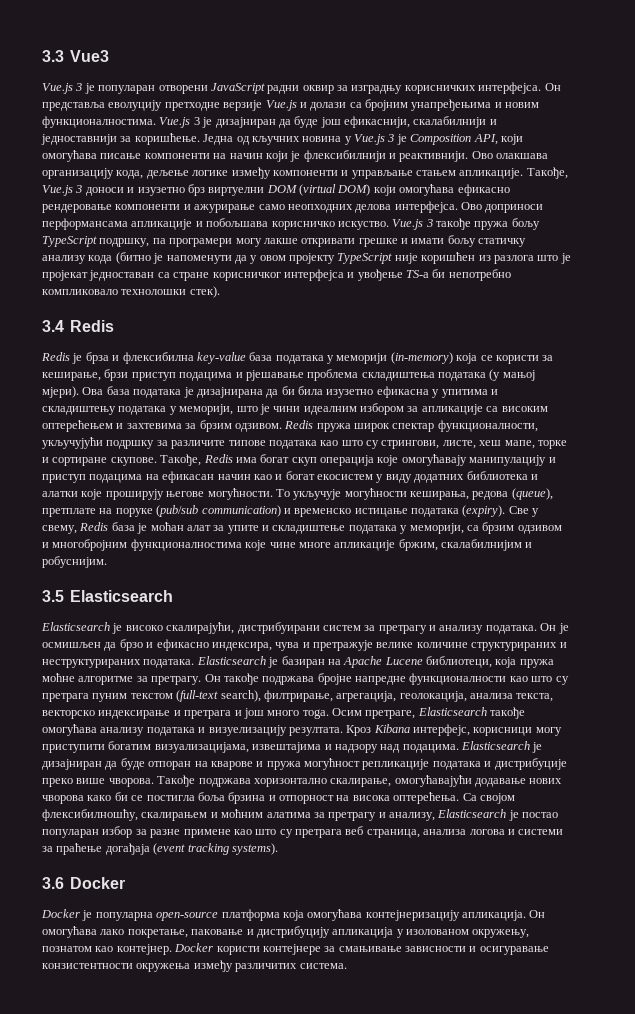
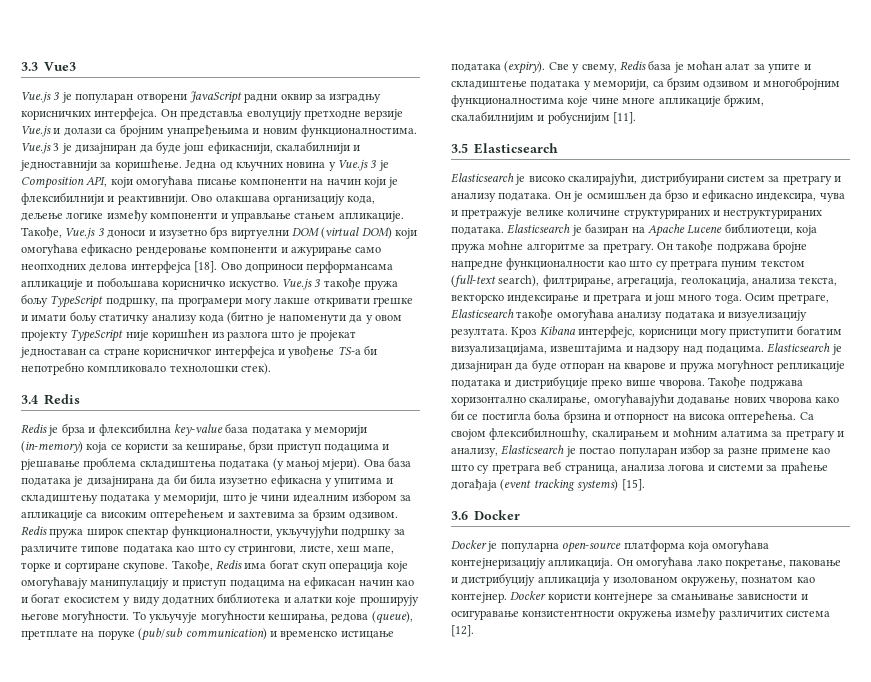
- Такође, Vue.js 3 доноси и изузетно брз виртуелни DOM (virtual DOM) који омогућава ефикасно рендеровање компоненти и ажурирање само неопходних делова интерфејса.
+ Такође, Vue.js 3 доноси и изузетно брз виртуелни DOM (virtual DOM) који омогућава ефикасно рендеровање компоненти и ажурирање само неопходних делова интерфејса [18].
- Све у свему, Redis база је моћан алат за упите и складиштење података у меморији, са брзим одзивом и многобројним функционалностима које чине многе апликације бржим, скалабилнијим и робуснијим.
+ Све у свему, Redis база је моћан алат за упите и складиштење података у меморији, са брзим одзивом и многобројним функционалностима које чине многе апликације бржим, скалабилнијим и робуснијим [11].
- Са својом флексибилношћу, скалирањем и моћним алатима за претрагу и анализу, Elasticsearch је постао популаран избор за разне примене као што су претрага веб страница, анализа логова и системи за праћење догађаја (event tracking systems).
+ Са својом флексибилношћу, скалирањем и моћним алатима за претрагу и анализу, Elasticsearch је постао популаран избор за разне примене као што су претрага веб страница, анализа логова и системи за праћење догађаја (event tracking systems) [15].
- Docker користи контејнере за смањивање зависности и осигуравање конзистентности окружења између различитих система.
+ Docker користи контејнере за смањивање зависности и осигуравање конзистентности окружења између различитих система [12].

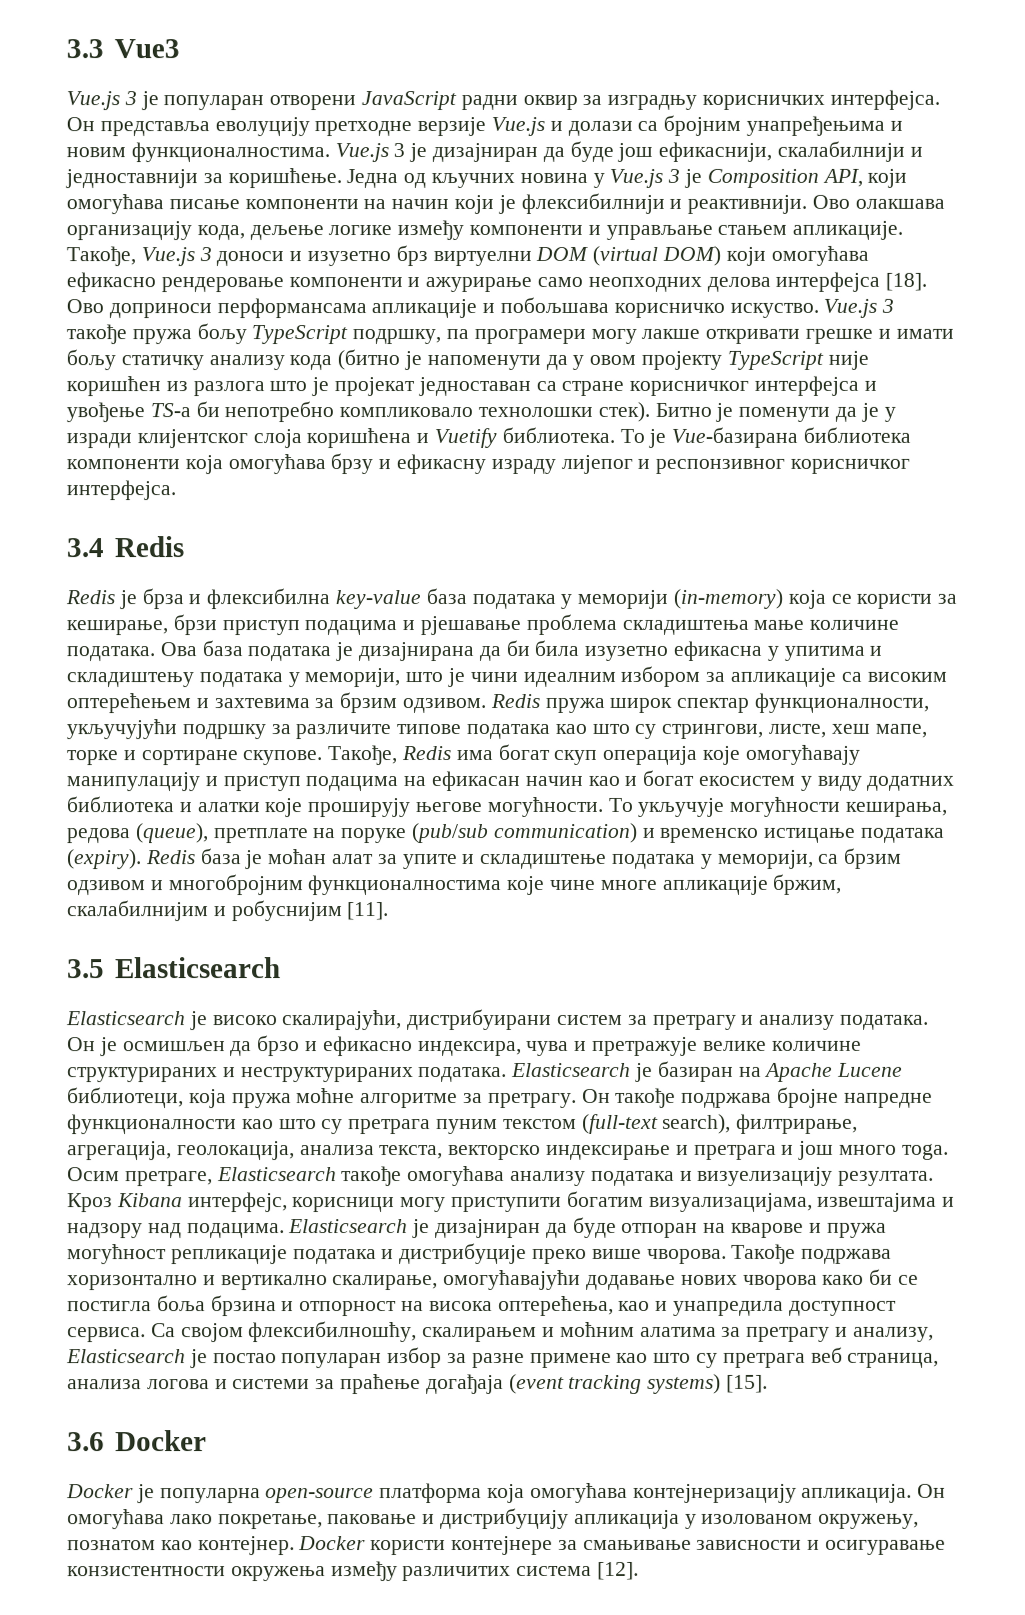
+ Битно је поменути да је у изради клијентског слоја коришћена и Vuetify библиотека. То је Vue-базирана библиотека компоненти која омогућава брзу и ефикасну израду лијепог и респонзивног корисничког интерфејса.
- Redis је брза и флексибилна key-value база података у меморији (in-memory) која се користи за кеширање, брзи приступ подацима и рјешавање проблема складиштења података (у мањој мјери).
+ Redis је брза и флексибилна key-value база података у меморији (in-memory) која се користи за кеширање, брзи приступ подацима и рјешавање проблема складиштења мање количине података.
- Све у свему, Redis база је моћан алат за упите и складиштење података у меморији, са брзим одзивом и многобројним функционалностима које чине многе апликације бржим, скалабилнијим и робуснијим [11].
+ Redis база је моћан алат за упите и складиштење података у меморији, са брзим одзивом и многобројним функционалностима које чине многе апликације бржим, скалабилнијим и робуснијим [11].
- Такође подржава хоризонтално скалирање, омогућавајући додавање нових чворова како би се постигла боља брзина и отпорност на висока оптерећења.
+ Такође подржава хоризонтално и вертикално скалирање, омогућавајући додавање нових чворова како би се постигла боља брзина и отпорност на висока оптерећења, као и унапредила доступност сервиса.

